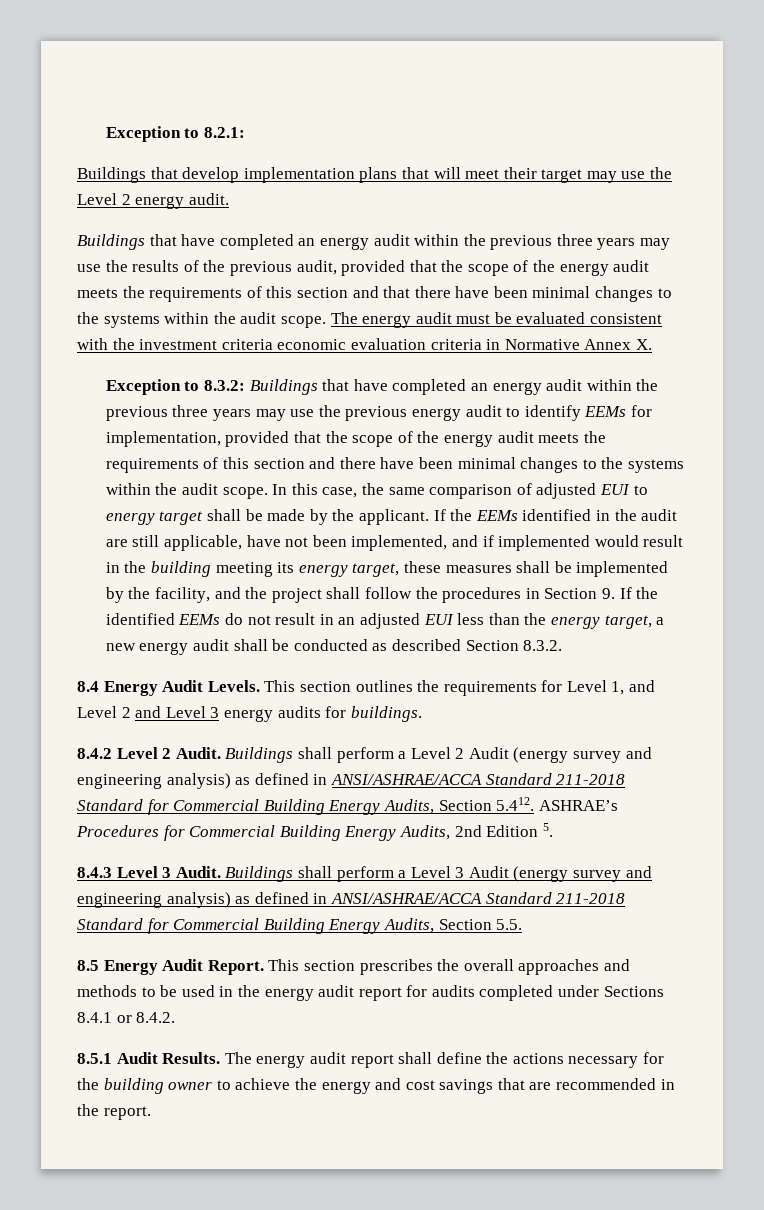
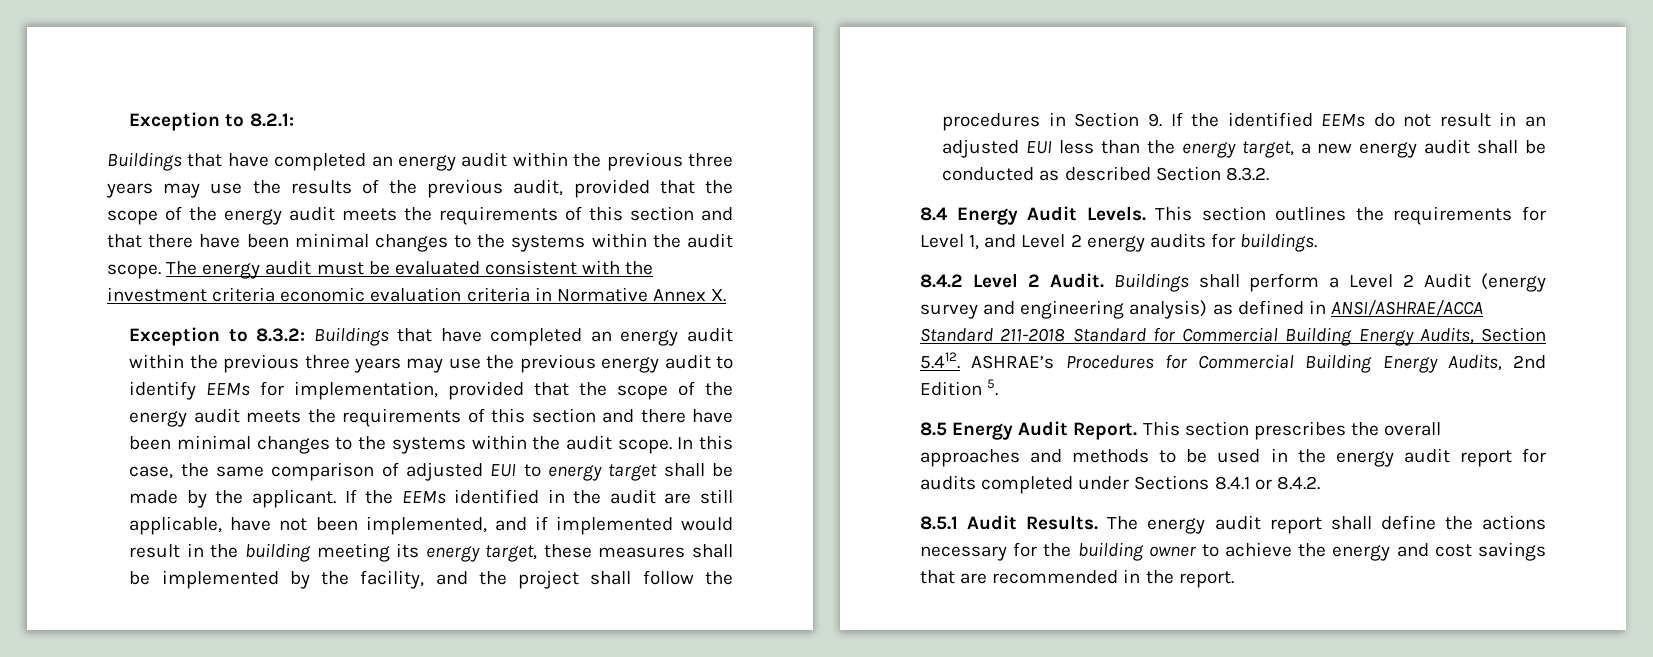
- Buildings that develop implementation plans that will meet their target may use the Level 2 energy audit.
- This section outlines the requirements for Level 1, and Level 2 and Level 3 energy audits for buildings.
+ This section outlines the requirements for Level 1, and Level 2 energy audits for buildings.
- 8.4.3 Level 3 Audit. Buildings shall perform a Level 3 Audit (energy survey and engineering analysis) as defined in ANSI/ASHRAE/ACCA Standard 211-2018 Standard for Commercial Building Energy Audits, Section 5.5.

